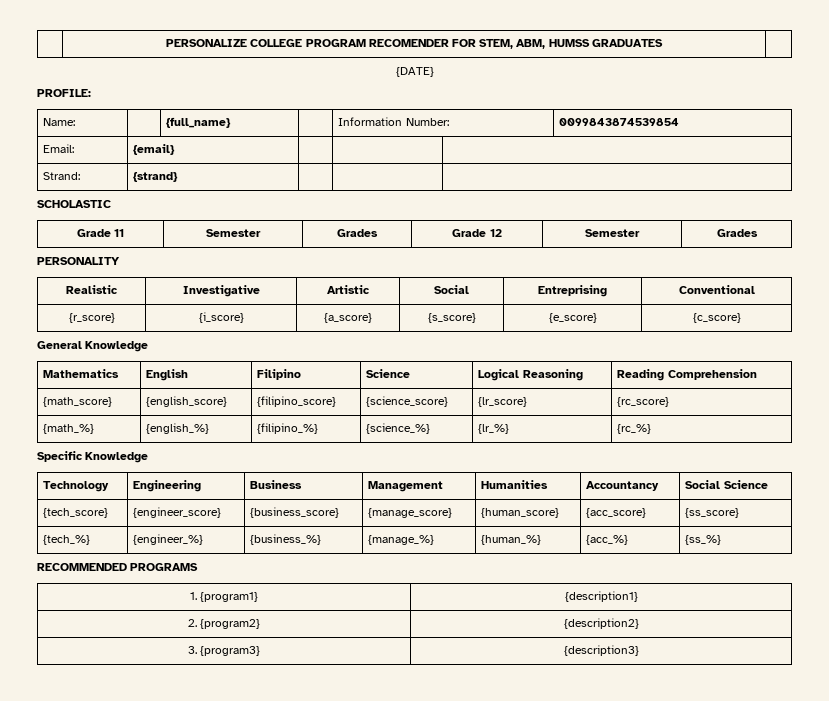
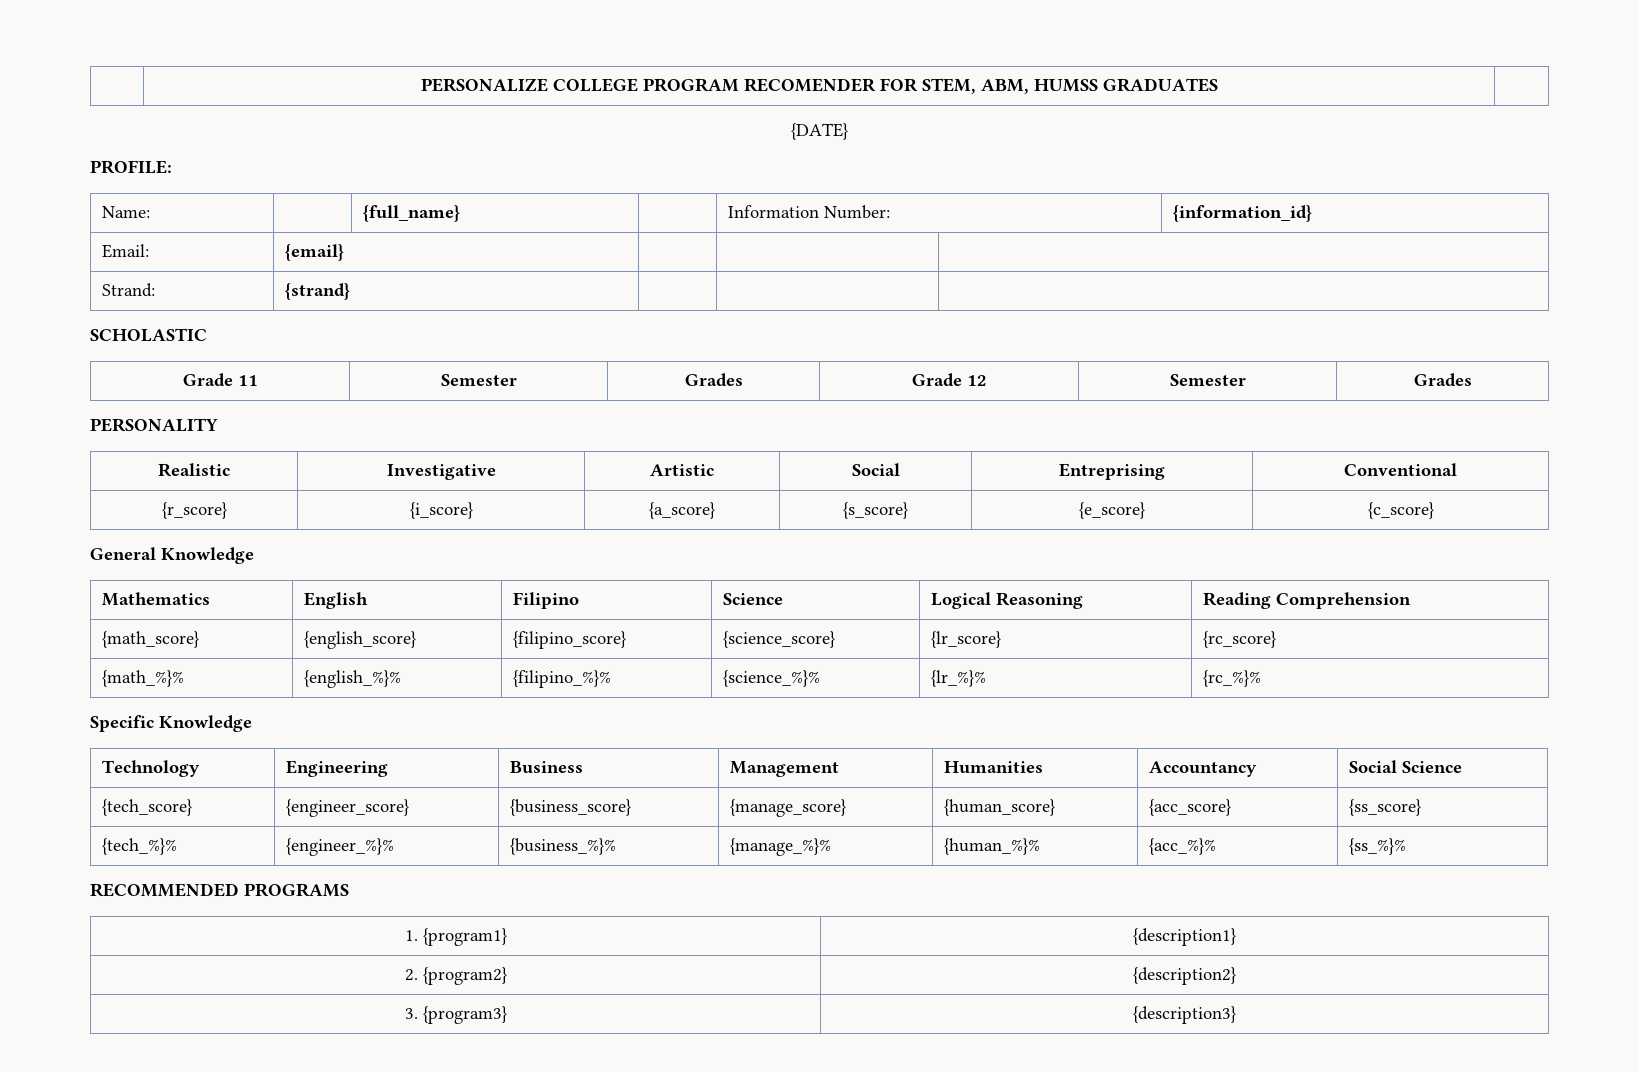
- Name: | | {full_name} | | Information Number: | 0099843874539854
+ Name: | | {full_name} | | Information Number: | {information_id}
- {math_%} | {english_%} | {filipino_%} | {science_%} | {lr_%} | {rc_%}
+ {math_%}% | {english_%}% | {filipino_%}% | {science_%}% | {lr_%}% | {rc_%}%
- {tech_%} | {engineer_%} | {business_%} | {manage_%} | {human_%} | {acc_%} | {ss_%}
+ {tech_%}% | {engineer_%}% | {business_%}% | {manage_%}% | {human_%}% | {acc_%}% | {ss_%}%

